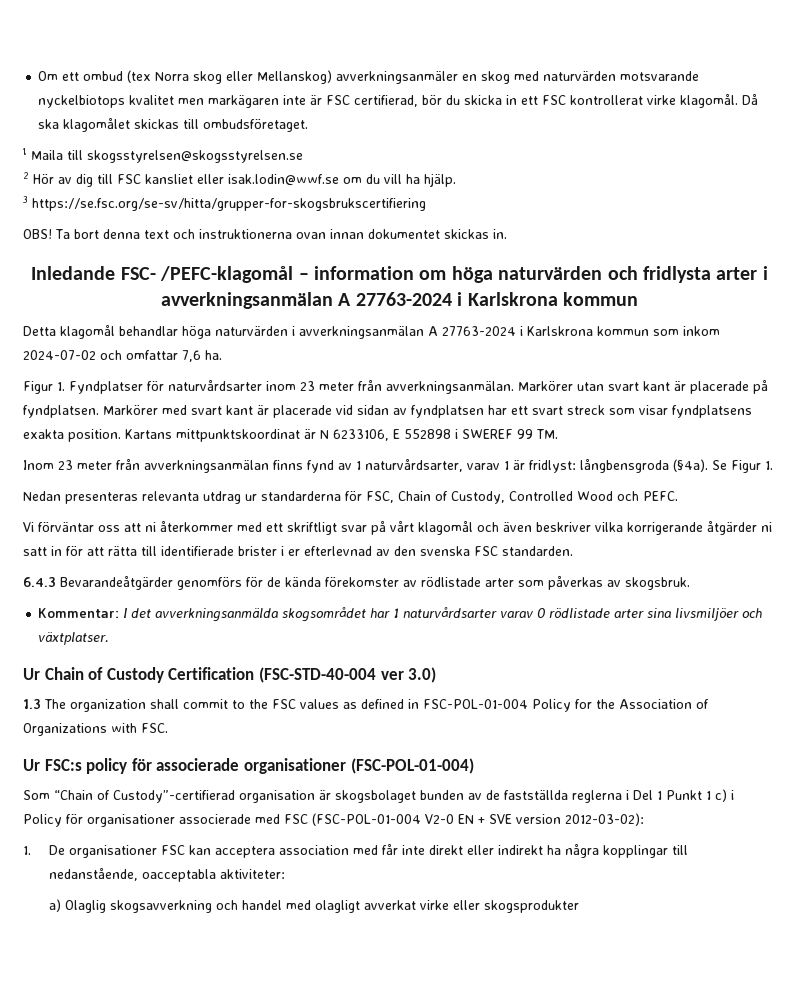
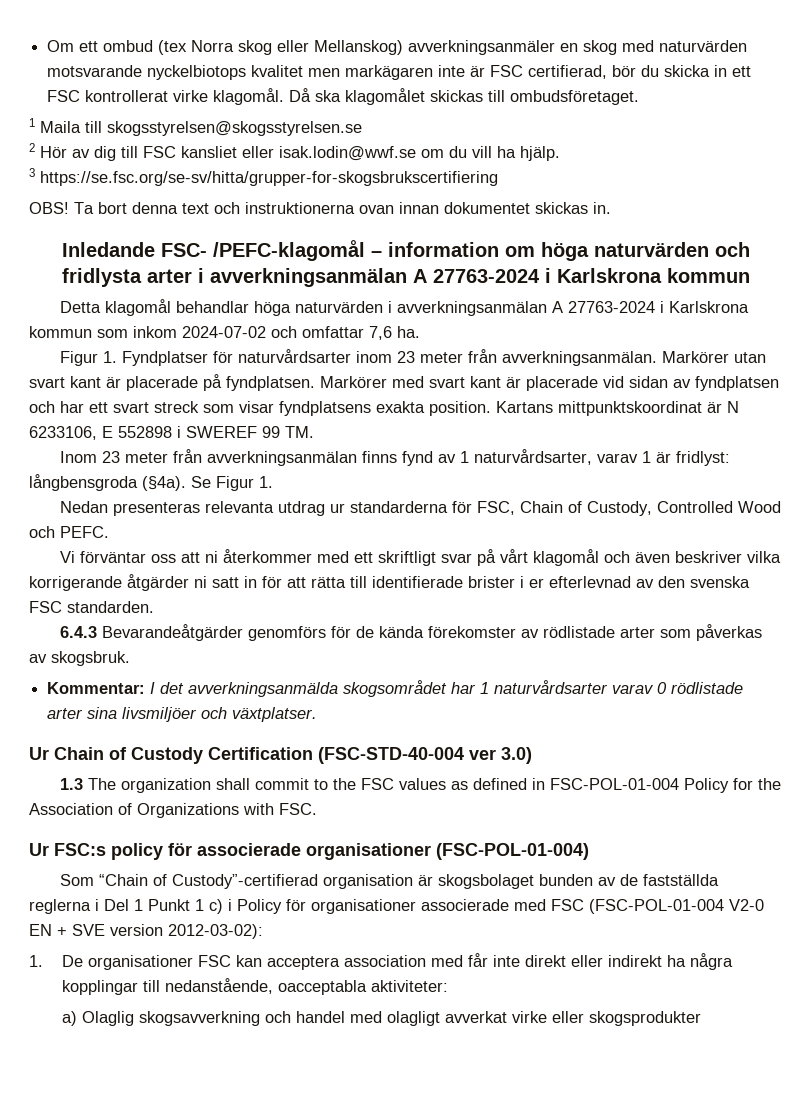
- Markörer med svart kant är placerade vid sidan av fyndplatsen har ett svart streck som visar fyndplatsens exakta position.
+ Markörer med svart kant är placerade vid sidan av fyndplatsen och har ett svart streck som visar fyndplatsens exakta position.

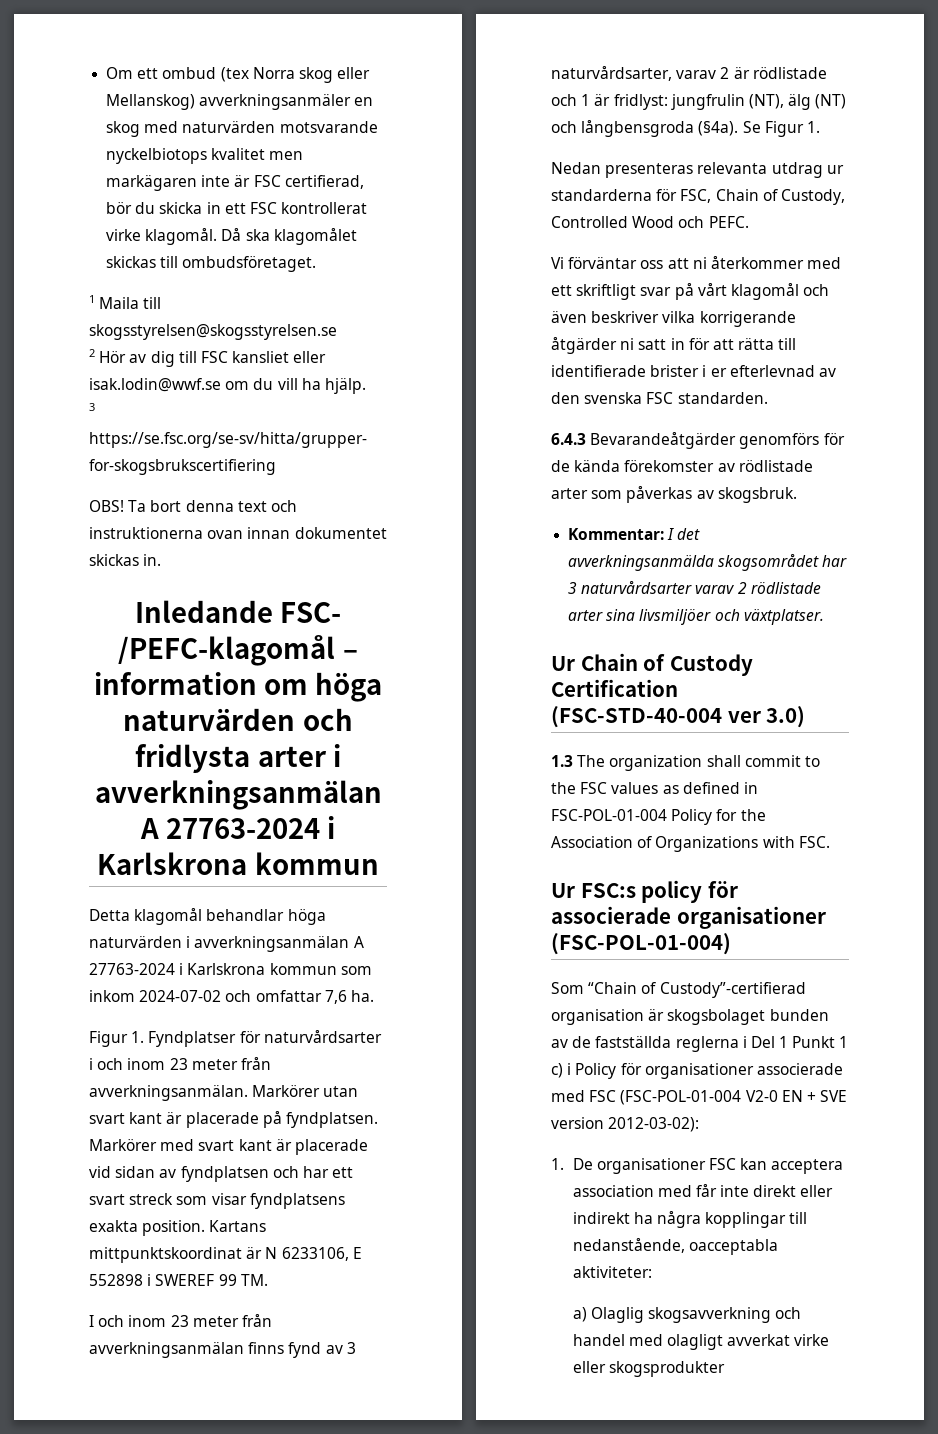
- Figur 1. Fyndplatser för naturvårdsarter inom 23 meter från avverkningsanmälan.
+ Figur 1. Fyndplatser för naturvårdsarter i och inom 23 meter från avverkningsanmälan.
- Inom 23 meter från avverkningsanmälan finns fynd av 1 naturvårdsarter, varav 1 är fridlyst: långbensgroda (§4a).
+ I och inom 23 meter från avverkningsanmälan finns fynd av 3 naturvårdsarter, varav 2 är rödlistade och 1 är fridlyst: jungfrulin (NT), älg (NT) och långbensgroda (§4a).
- Kommentar: I det avverkningsanmälda skogsområdet har 1 naturvårdsarter varav 0 rödlistade arter sina livsmiljöer och växtplatser.
+ Kommentar: I det avverkningsanmälda skogsområdet har 3 naturvårdsarter varav 2 rödlistade arter sina livsmiljöer och växtplatser.

